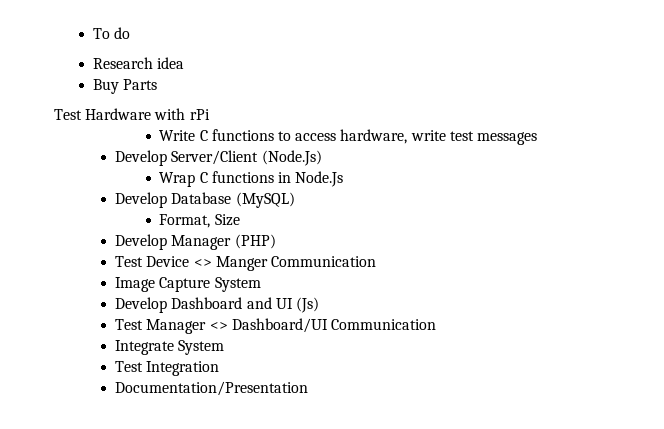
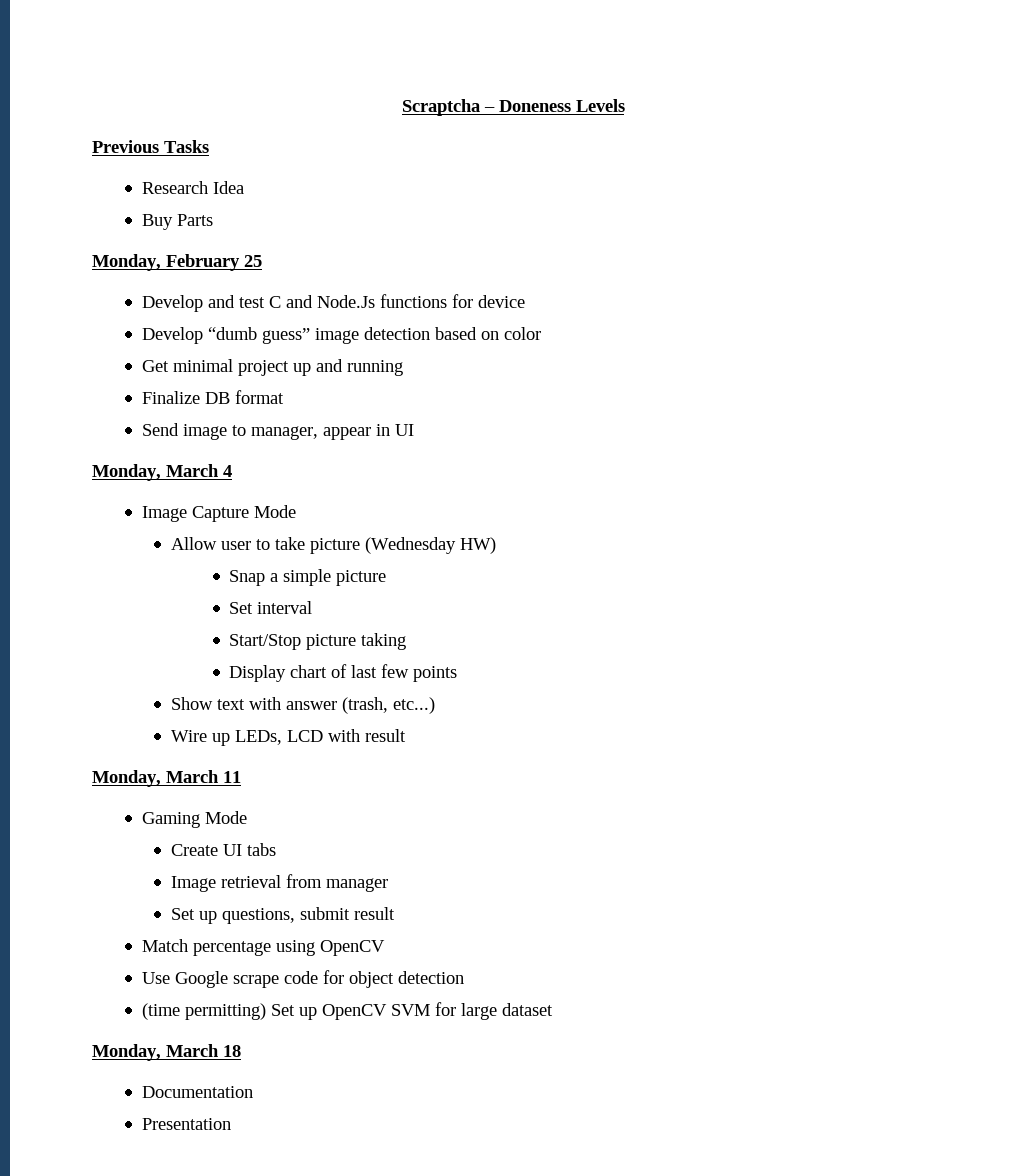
- To do
+ Scraptcha – Doneness Levels
+ Previous Tasks
- Research idea
+ Research Idea
- Test Hardware with rPi
- Write C functions to access hardware, write test messages
- Develop Server/Client (Node.Js)
- Wrap C functions in Node.Js
- Develop Database (MySQL)
- Format, Size
- Develop Manager (PHP)
- Test Device <> Manger Communication
- Image Capture System
- Develop Dashboard and UI (Js)
- Test Manager <> Dashboard/UI Communication
- Integrate System
- Test Integration
- Documentation/Presentation
+ Monday, February 25
+ Develop and test C and Node.Js functions for device
+ Develop “dumb guess” image detection based on color
+ Get minimal project up and running
+ Finalize DB format
+ Send image to manager, appear in UI
+ Monday, March 4
+ Image Capture Mode
+ Allow user to take picture (Wednesday HW)
+ Snap a simple picture
+ Set interval
+ Start/Stop picture taking
+ Display chart of last few points
+ Show text with answer (trash, etc...)
+ Wire up LEDs, LCD with result
+ Monday, March 11
+ Gaming Mode
+ Create UI tabs
+ Image retrieval from manager
+ Set up questions, submit result
+ Match percentage using OpenCV
+ Use Google scrape code for object detection
+ (time permitting) Set up OpenCV SVM for large dataset
+ Monday, March 18
+ Documentation
+ Presentation

